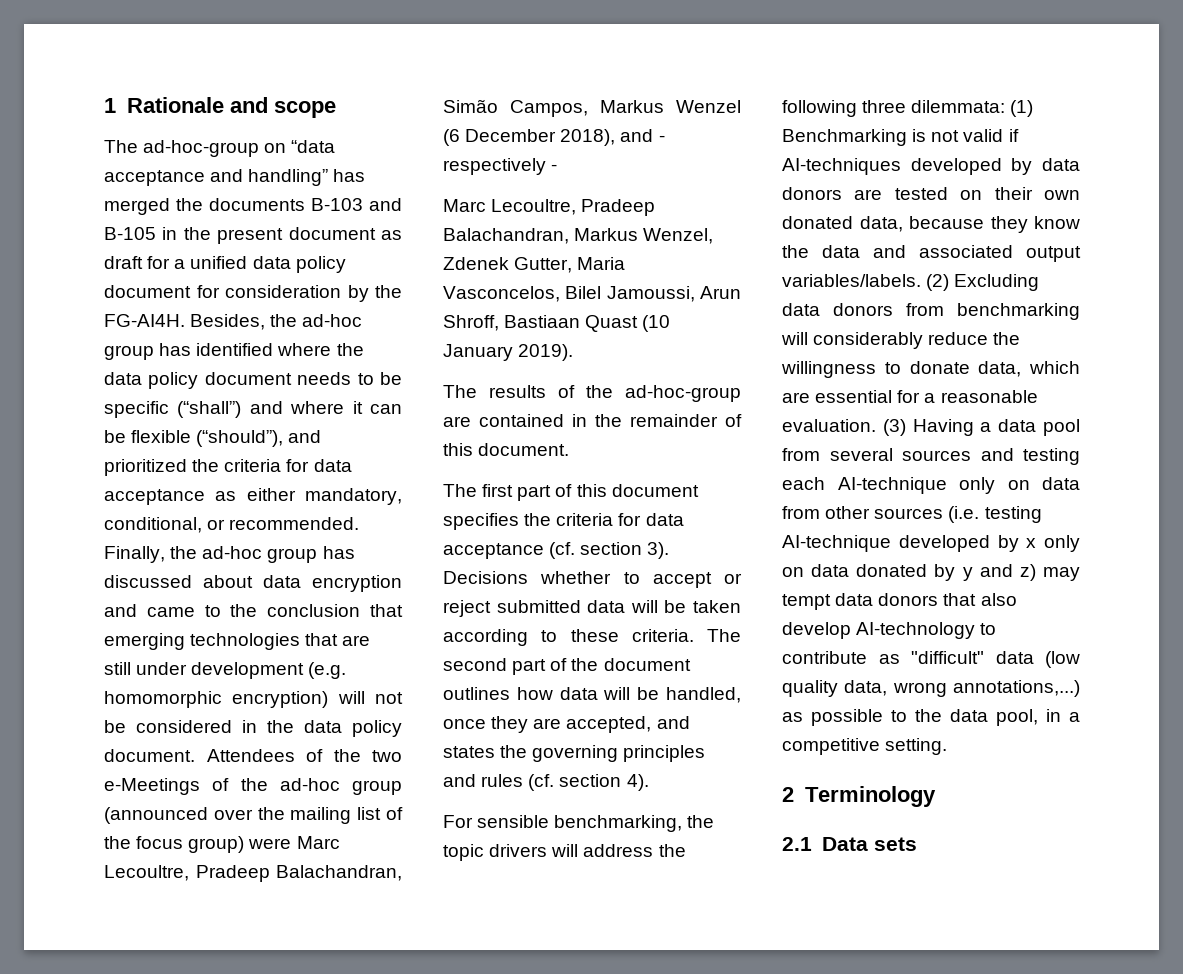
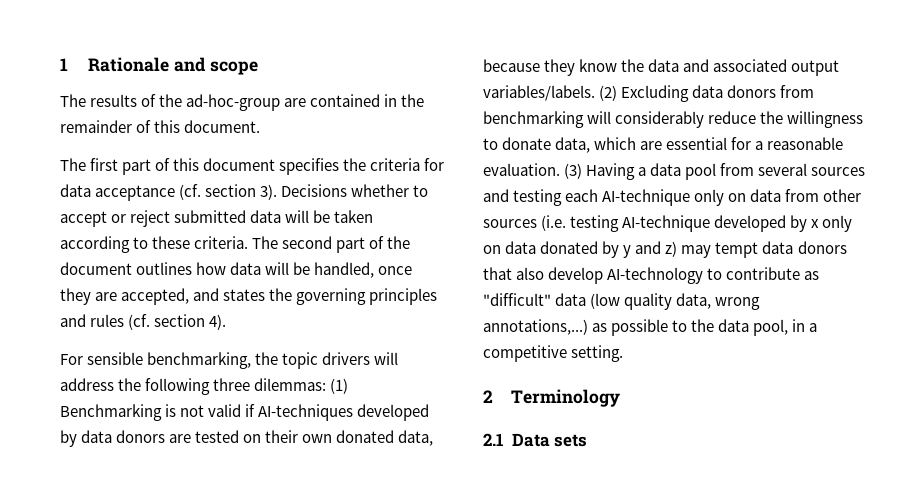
- The ad-hoc-group on “data acceptance and handling” has merged the documents B-103 and B-105 in the present document as draft for a unified data policy document for consideration by the FG-AI4H. Besides, the ad-hoc group has identified where the data policy document needs to be specific (“shall”) and where it can be flexible (“should”), and prioritized the criteria for data acceptance as either mandatory, conditional, or recommended. Finally, the ad-hoc group has discussed about data encryption and came to the conclusion that emerging technologies that are still under development (e.g. homomorphic encryption) will not be considered in the data policy document. Attendees of the two e-Meetings of the ad-hoc group (announced over the mailing list of the focus group) were Marc Lecoultre, Pradeep Balachandran, Simão Campos, Markus Wenzel (6 December 2018), and - respectively -
- Marc Lecoultre, Pradeep Balachandran, Markus Wenzel, Zdenek Gutter, Maria Vasconcelos, Bilel Jamoussi, Arun Shroff, Bastiaan Quast (10 January 2019).
- For sensible benchmarking, the topic drivers will address the following three dilemmata: (1) Benchmarking is not valid if AI-techniques developed by data donors are tested on their own donated data, because they know the data and associated output variables/labels.
+ For sensible benchmarking, the topic drivers will address the following three dilemmas: (1) Benchmarking is not valid if AI-techniques developed by data donors are tested on their own donated data, because they know the data and associated output variables/labels.

